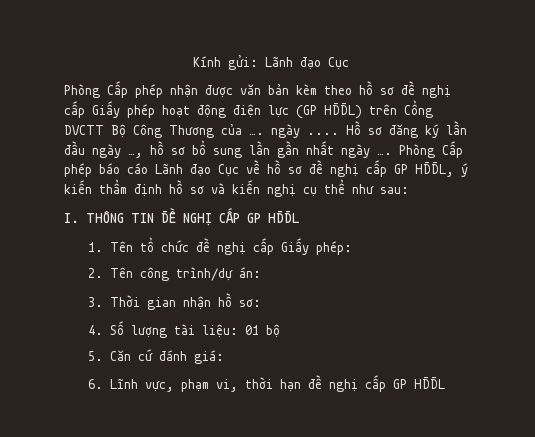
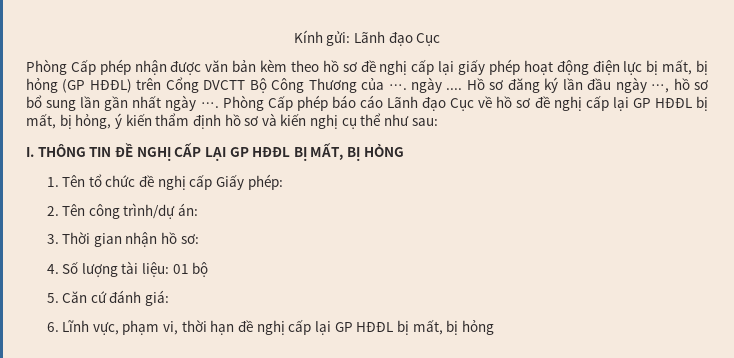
- Phòng Cấp phép nhận được văn bản kèm theo hồ sơ đề nghị cấp Giấy phép hoạt động điện lực (GP HĐĐL) trên Cổng DVCTT Bộ Công Thương của …. ngày ....
+ Phòng Cấp phép nhận được văn bản kèm theo hồ sơ đề nghị cấp lại giấy phép hoạt động điện lực bị mất, bị hỏng (GP HĐĐL) trên Cổng DVCTT Bộ Công Thương của …. ngày ....
- Phòng Cấp phép báo cáo Lãnh đạo Cục về hồ sơ đề nghị cấp GP HĐĐL, ý kiến thẩm định hồ sơ và kiến nghị cụ thể như sau:
+ Phòng Cấp phép báo cáo Lãnh đạo Cục về hồ sơ đề nghị cấp lại GP HĐĐL bị mất, bị hỏng, ý kiến thẩm định hồ sơ và kiến nghị cụ thể như sau:
- I. THÔNG TIN ĐỀ NGHỊ CẤP GP HĐĐL
+ I. THÔNG TIN ĐỀ NGHỊ CẤP LẠI GP HĐĐL BỊ MẤT, BỊ HỎNG
- 6. Lĩnh vực, phạm vi, thời hạn đề nghị cấp GP HĐĐL
+ 6. Lĩnh vực, phạm vi, thời hạn đề nghị cấp lại GP HĐĐL bị mất, bị hỏng

